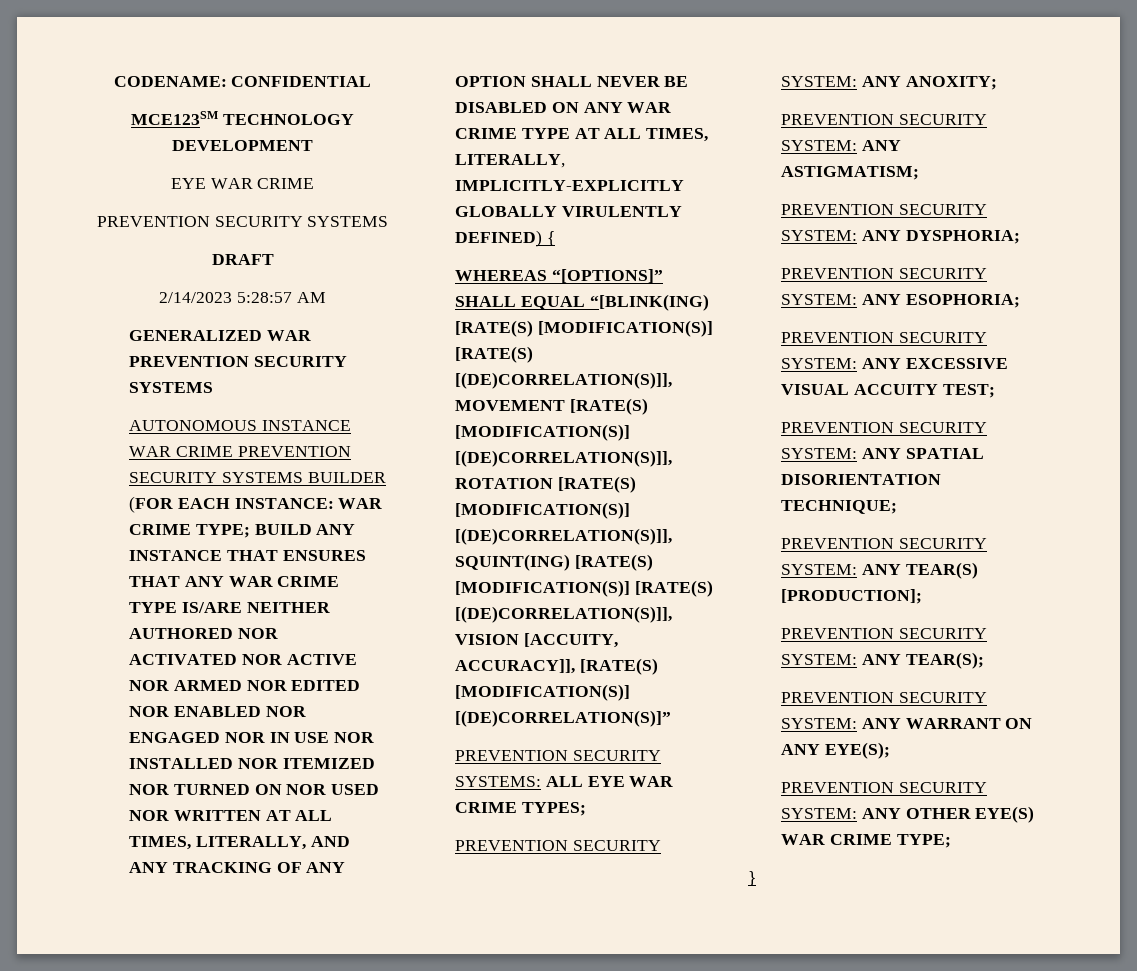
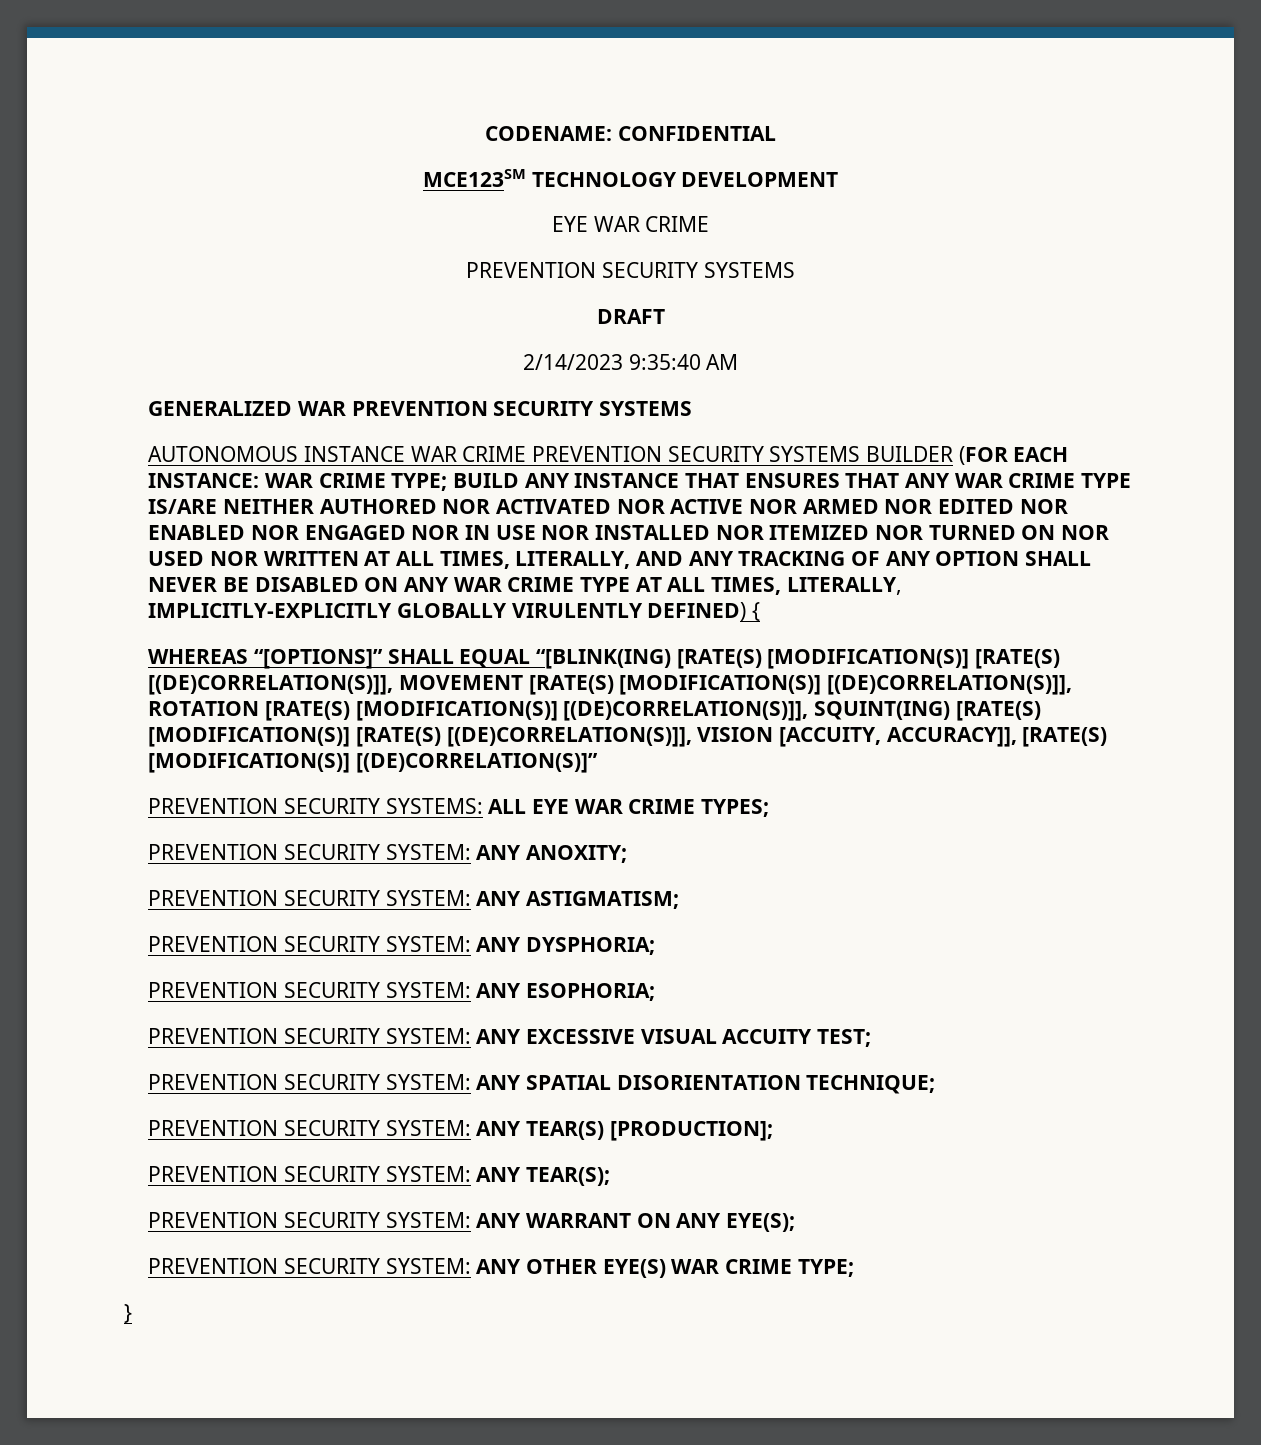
- 2/14/2023 5:28:57 AM
+ 2/14/2023 9:35:40 AM

